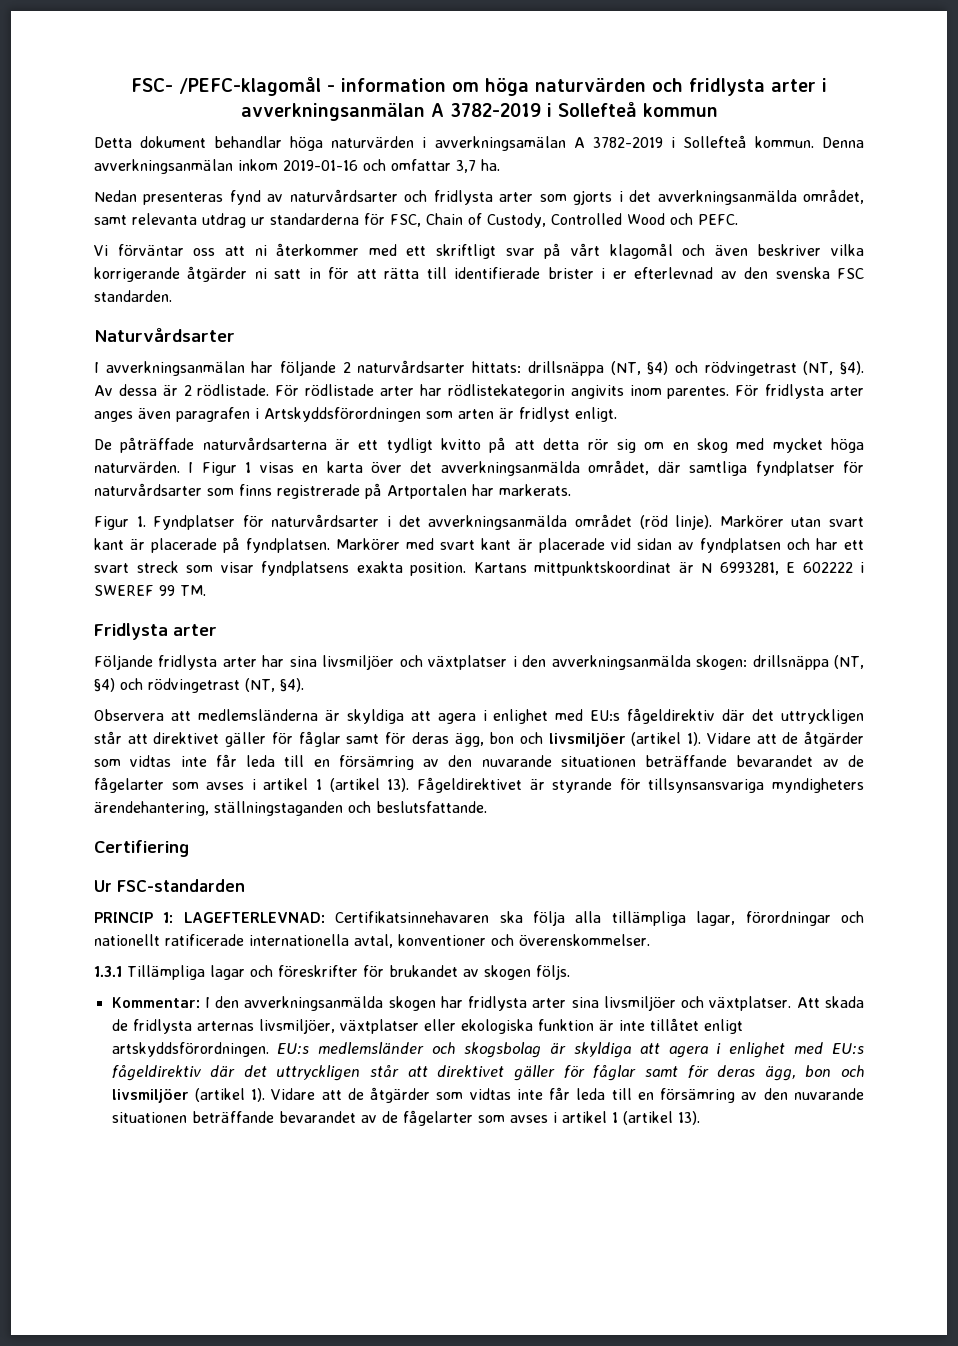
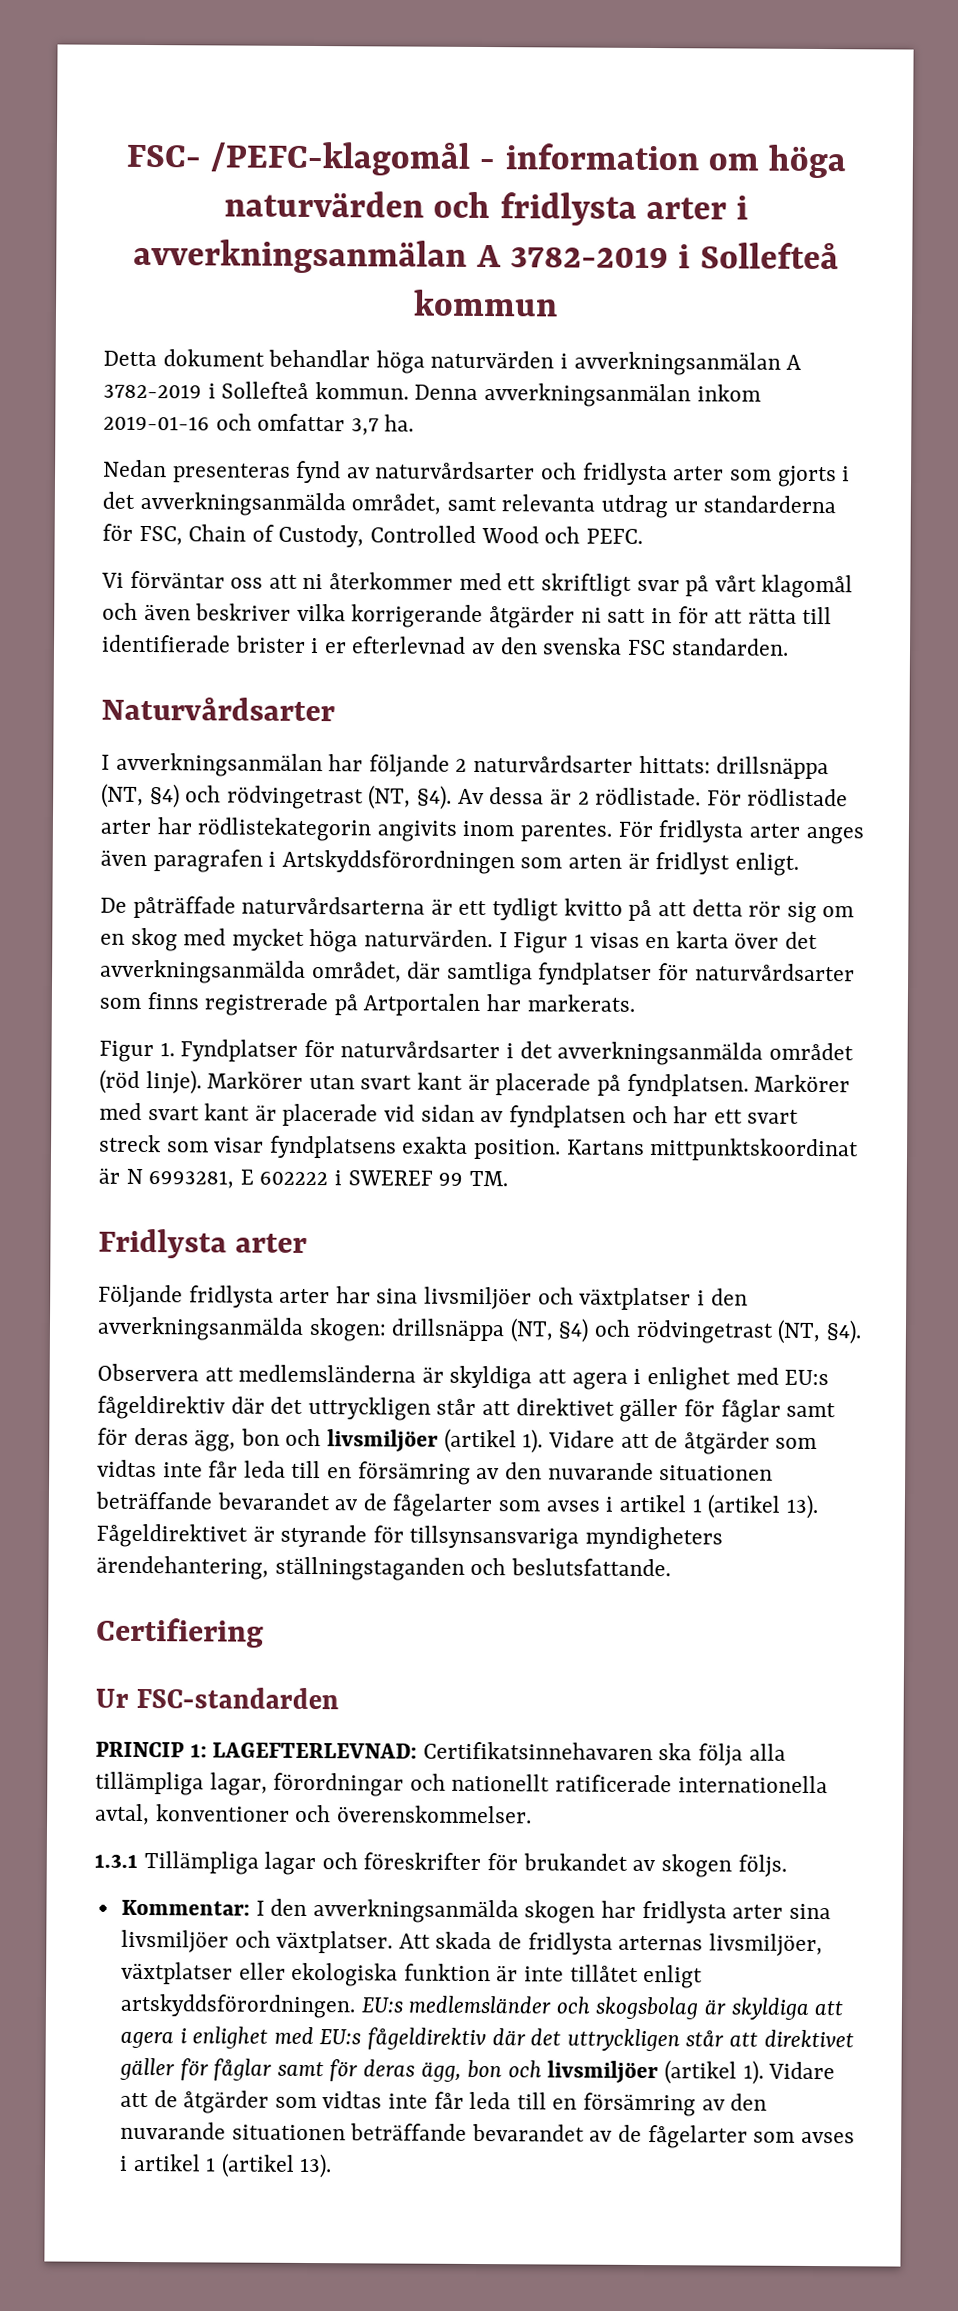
- Detta dokument behandlar höga naturvärden i avverkningsamälan A 3782-2019 i Sollefteå kommun.
+ Detta dokument behandlar höga naturvärden i avverkningsanmälan A 3782-2019 i Sollefteå kommun.

